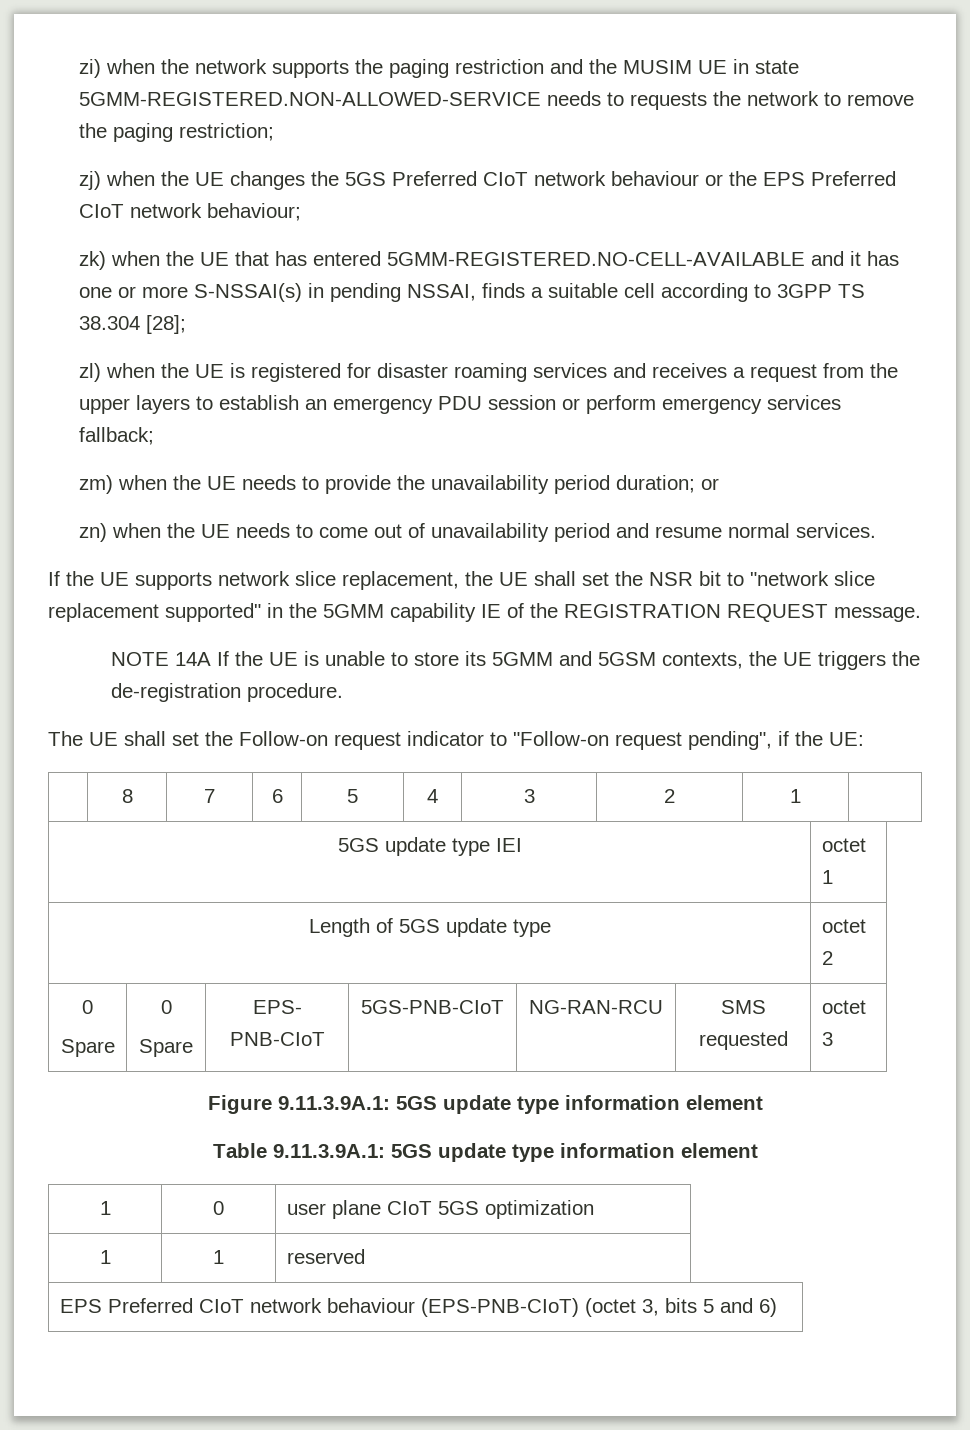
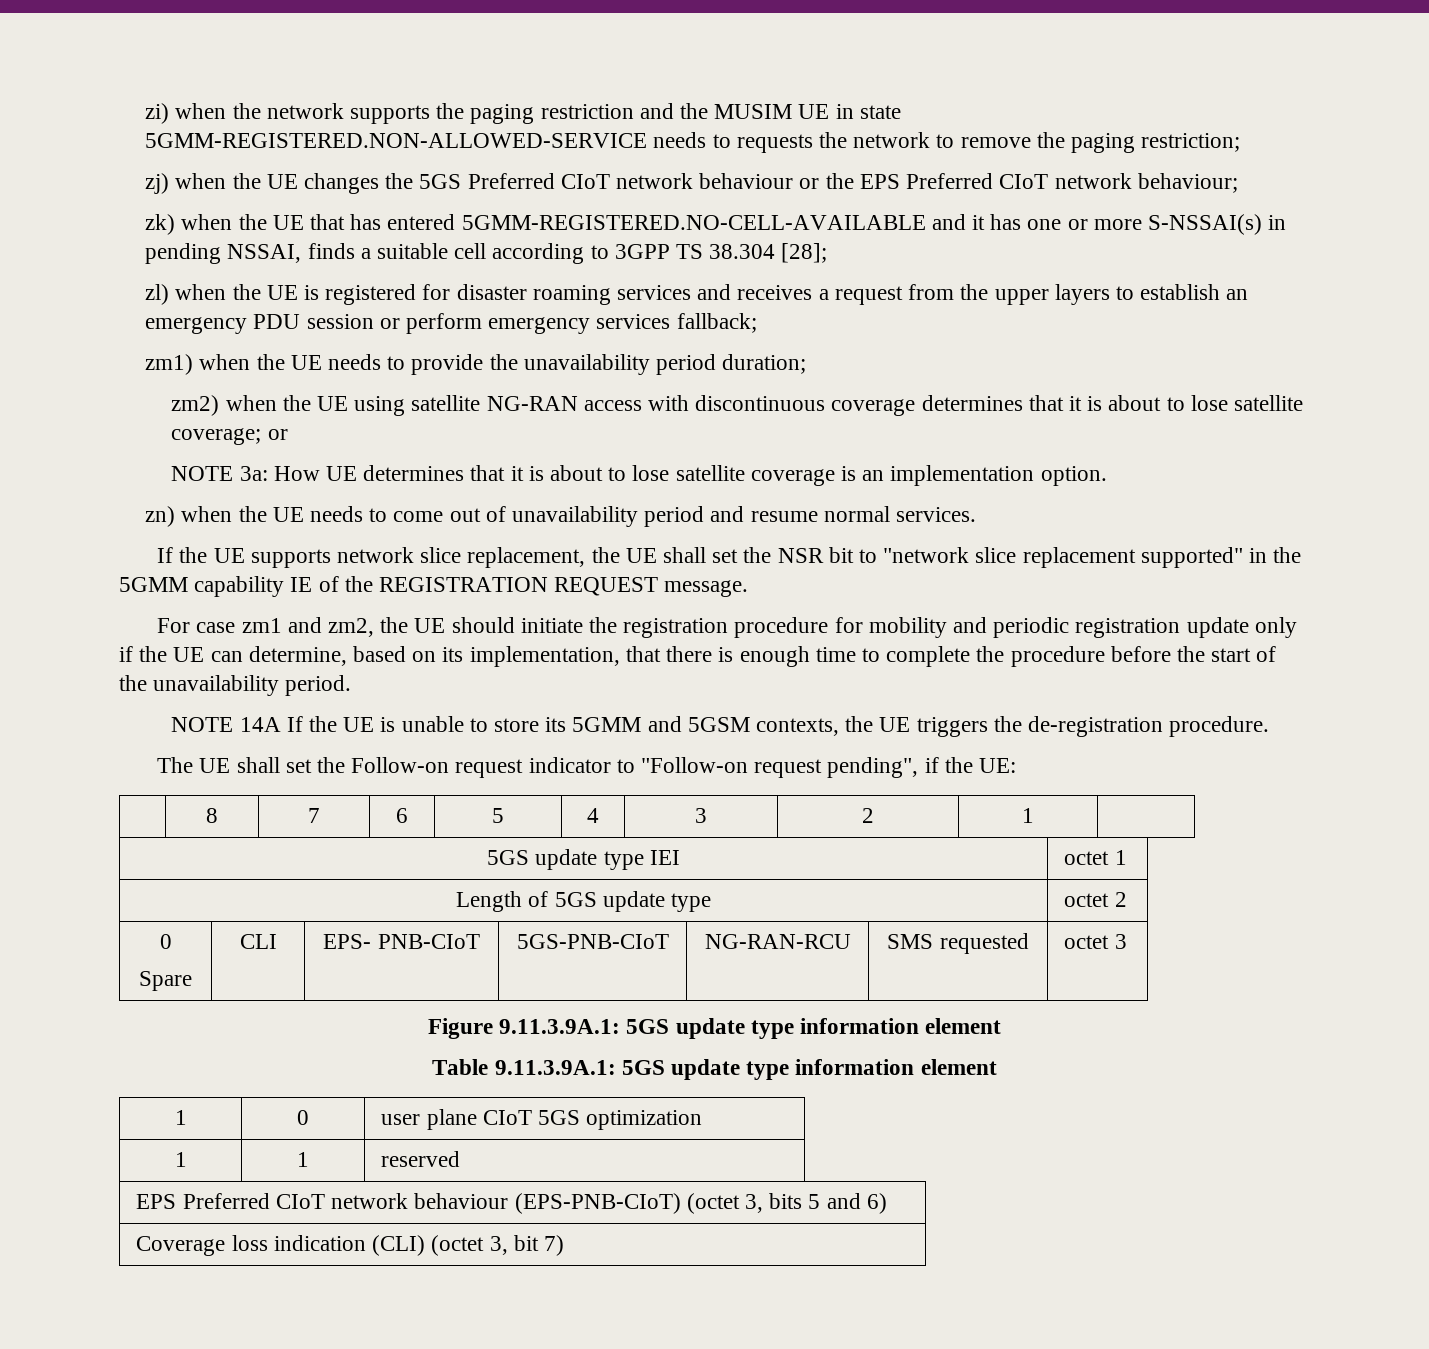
- zm) when the UE needs to provide the unavailability period duration; or
+ zm1) when the UE needs to provide the unavailability period duration;
+ zm2) when the UE using satellite NG-RAN access with discontinuous coverage determines that it is about to lose satellite coverage; or
+ NOTE 3a: How UE determines that it is about to lose satellite coverage is an implementation option.
+ For case zm1 and zm2, the UE should initiate the registration procedure for mobility and periodic registration update only if the UE can determine, based on its implementation, that there is enough time to complete the procedure before the start of the unavailability period.
  Length of 5GS update type | octet 2
  0
- Spare | 0
- Spare | EPS- PNB-CIoT | 5GS-PNB-CIoT | NG-RAN-RCU | SMS requested | octet 3
+ Spare | CLI | EPS- PNB-CIoT | 5GS-PNB-CIoT | NG-RAN-RCU | SMS requested | octet 3
+ Coverage loss indication (CLI) (octet 3, bit 7)

